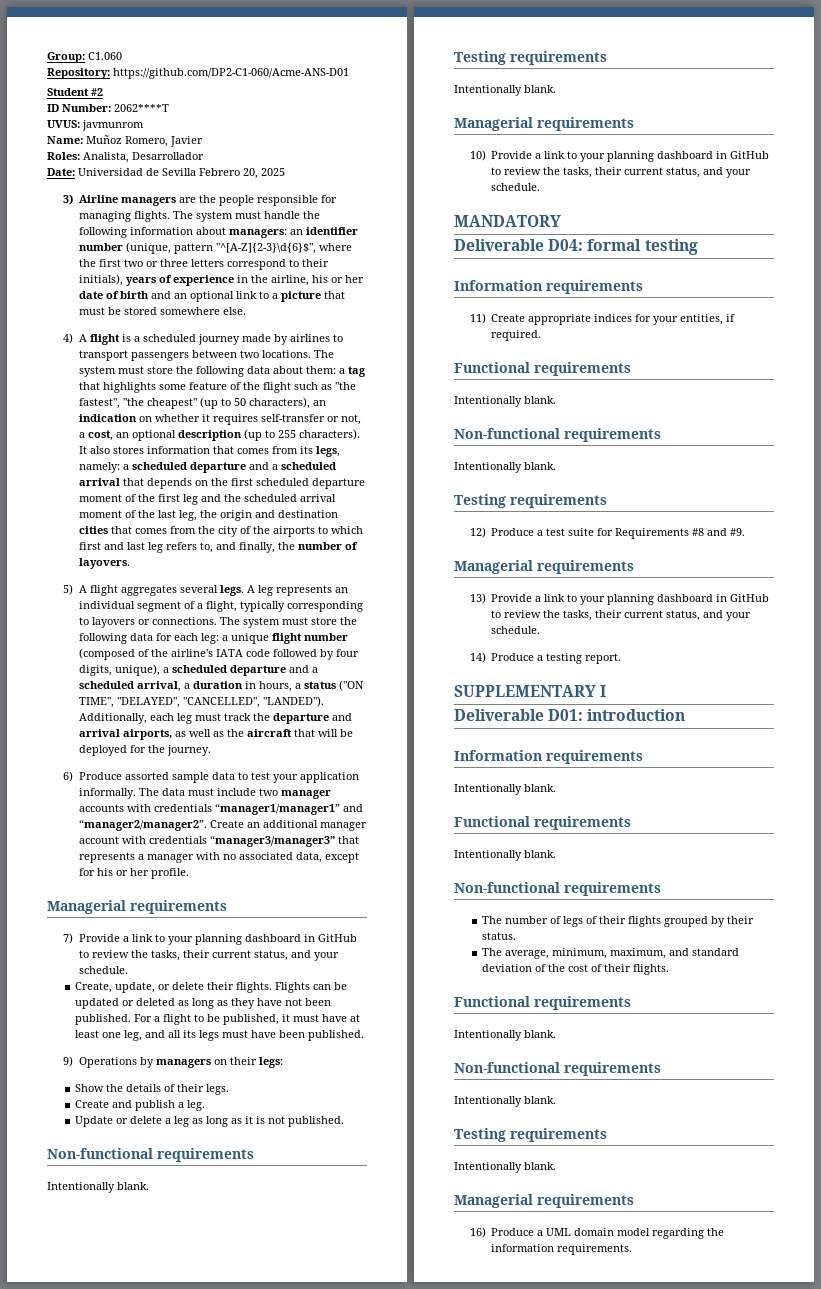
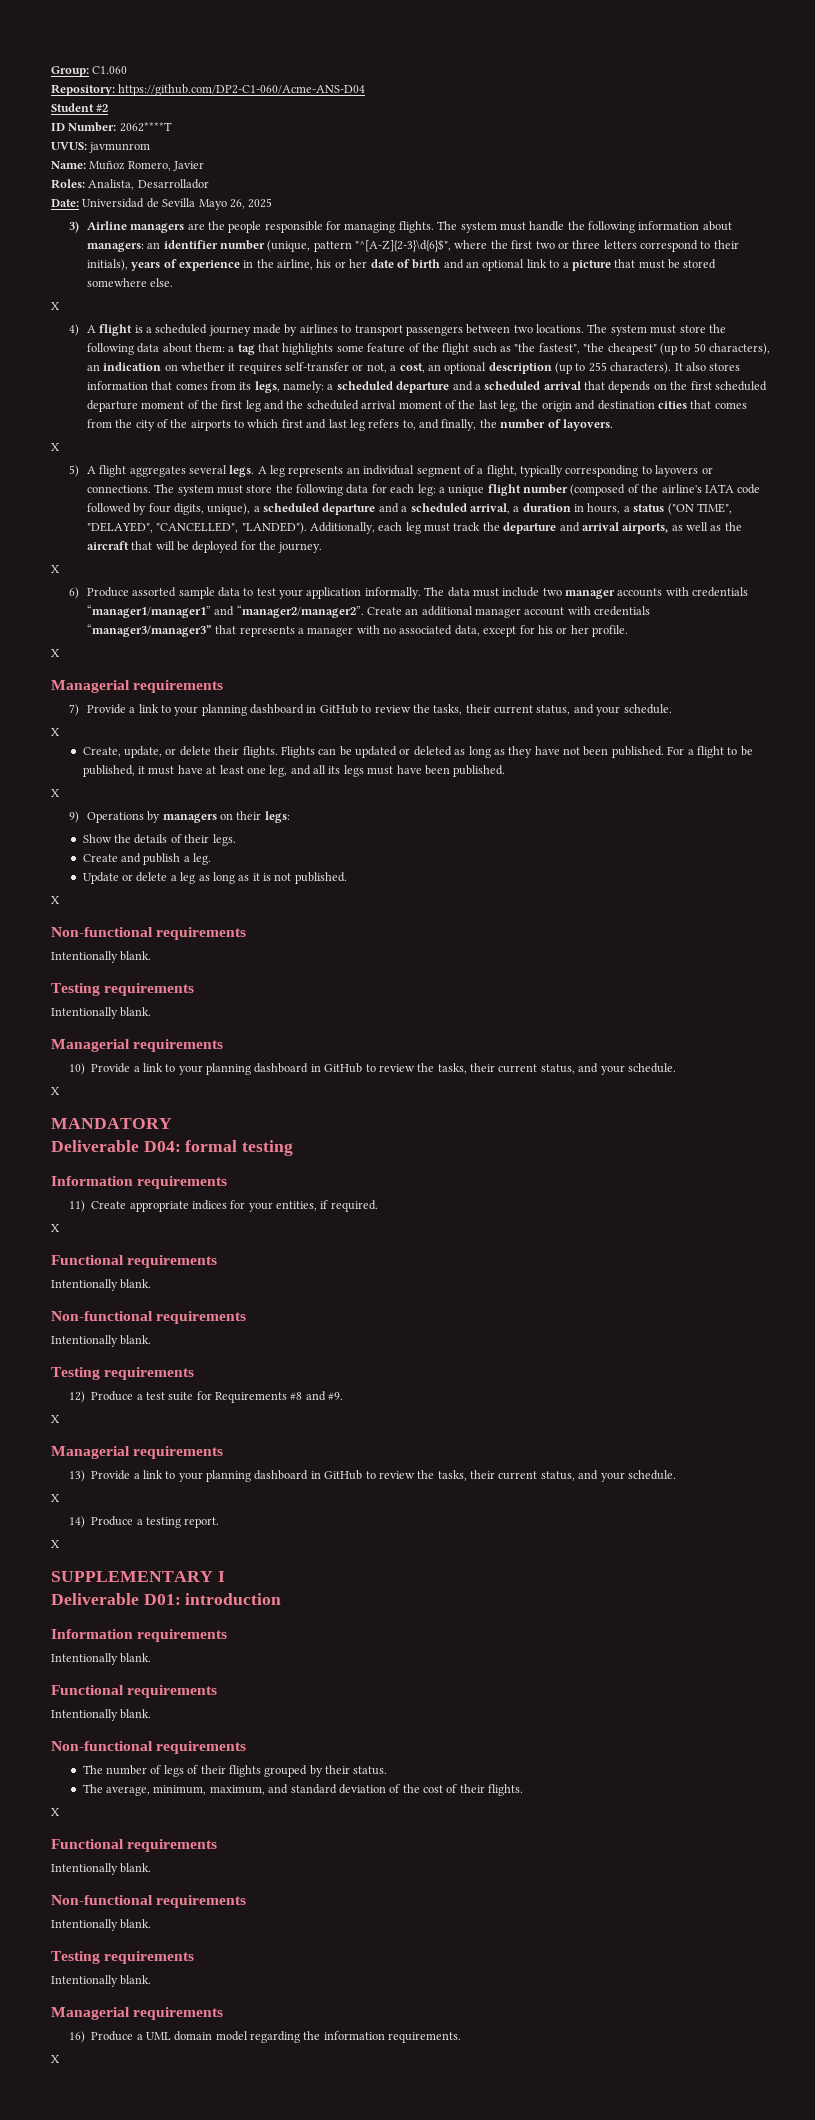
- Repository: https://github.com/DP2-C1-060/Acme-ANS-D01
+ Repository: https://github.com/DP2-C1-060/Acme-ANS-D04
- Date: Universidad de Sevilla Febrero 20, 2025
+ Date: Universidad de Sevilla Mayo 26, 2025
  The system must handle the following information about managers: an identifier number (unique, pattern "^[A-Z]{2-3}\d{6}$", where the first two or three letters correspond to their initials), years of experience in the airline, his or her date of birth and an optional link to a picture that must be stored somewhere else.
+ X
  a scheduled departure and a scheduled arrival that depends on the first scheduled departure moment of the first leg and the scheduled arrival moment of the last leg, the origin and destination cities that comes from the city of the airports to which first and last leg refers to, and finally, the number of layovers.
+ X
  Additionally, each leg must track the departure and arrival airports, as well as the aircraft that will be deployed for the journey.
+ X
  Create an additional manager account with credentials “manager3/manager3” that represents a manager with no associated data, except for his or her profile.
+ X
  7) Provide a link to your planning dashboard in GitHub to review the tasks, their current status, and your schedule.
+ X
  For a flight to be published, it must have at least one leg, and all its legs must have been published.
+ X
  Update or delete a leg as long as it is not published.
+ X
  10) Provide a link to your planning dashboard in GitHub to review the tasks, their current status, and your schedule.
+ X
  11) Create appropriate indices for your entities, if required.
+ X
  12) Produce a test suite for Requirements #8 and #9.
+ X
  13) Provide a link to your planning dashboard in GitHub to review the tasks, their current status, and your schedule.
+ X
  14) Produce a testing report.
+ X
  The average, minimum, maximum, and standard deviation of the cost of their flights.
+ X
  16) Produce a UML domain model regarding the information requirements.
+ X

